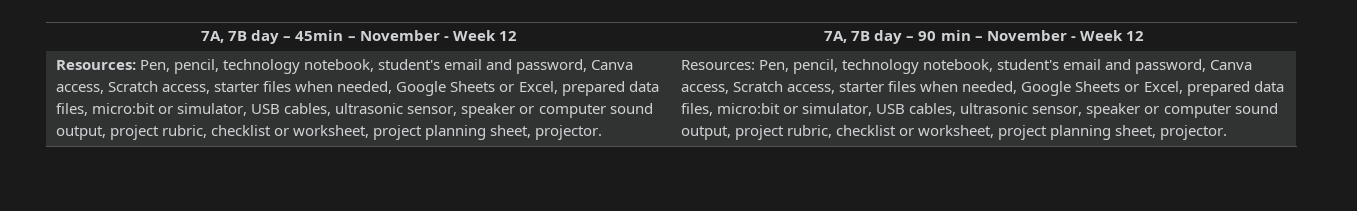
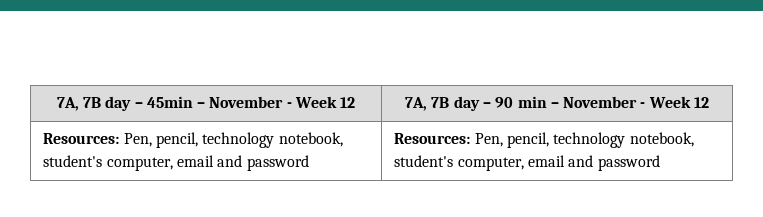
- Resources: Pen, pencil, technology notebook, student's email and password, Canva access, Scratch access, starter files when needed, Google Sheets or Excel, prepared data files, micro:bit or simulator, USB cables, ultrasonic sensor, speaker or computer sound output, project rubric, checklist or worksheet, project planning sheet, projector. | Resources: Pen, pencil, technology notebook, student's email and password, Canva access, Scratch access, starter files when needed, Google Sheets or Excel, prepared data files, micro:bit or simulator, USB cables, ultrasonic sensor, speaker or computer sound output, project rubric, checklist or worksheet, project planning sheet, projector.
+ Resources: Pen, pencil, technology notebook, student's computer, email and password | Resources: Pen, pencil, technology notebook, student's computer, email and password

